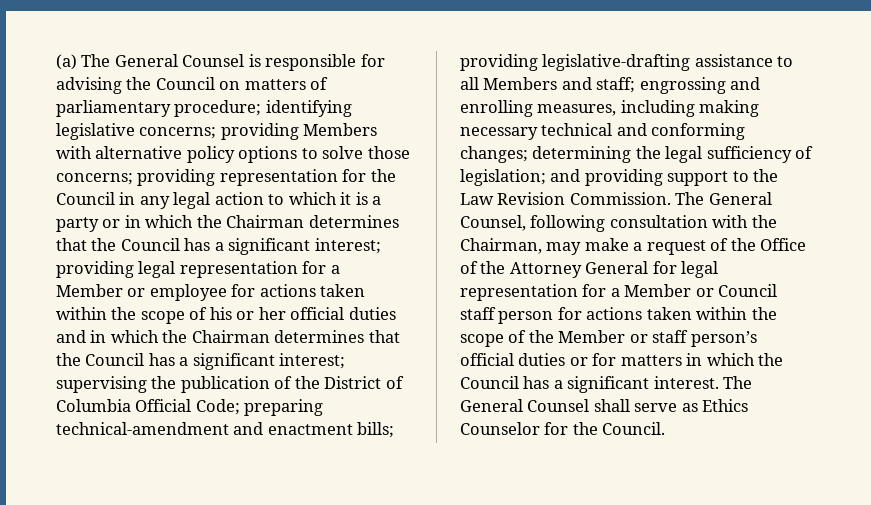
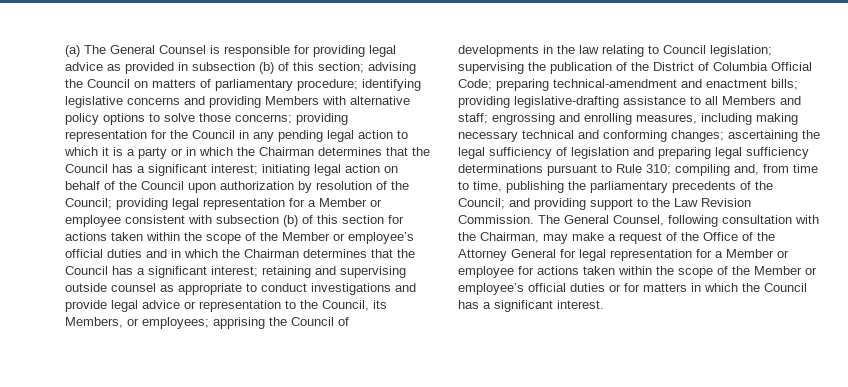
- (a) The General Counsel is responsible for advising the Council on matters of parliamentary procedure;
+ (a) The General Counsel is responsible for providing legal advice as provided in subsection (b) of this section; advising the Council on matters of parliamentary procedure;
- identifying legislative concerns; providing Members with alternative policy options to solve those concerns;
+ identifying legislative concerns and providing Members with alternative policy options to solve those concerns;
- providing representation for the Council in any legal action to which it is a party or in which the Chairman determines that the Council has a significant interest;
+ providing representation for the Council in any pending legal action to which it is a party or in which the Chairman determines that the Council has a significant interest;
+ initiating legal action on behalf of the Council upon authorization by resolution of the Council;
- providing legal representation for a Member or employee for actions taken within the scope of his or her official duties and in which the Chairman determines that the Council has a significant interest;
+ providing legal representation for a Member or employee consistent with subsection (b) of this section for actions taken within the scope of the Member or employee’s official duties and in which the Chairman determines that the Council has a significant interest;
+ retaining and supervising outside counsel as appropriate to conduct investigations and provide legal advice or representation to the Council, its Members, or employees; apprising the Council of developments in the law relating to Council legislation;
- determining the legal sufficiency of legislation;
+ ascertaining the legal sufficiency of legislation and preparing legal sufficiency determinations pursuant to Rule 310; compiling and, from time to time, publishing the parliamentary precedents of the Council;
- The General Counsel, following consultation with the Chairman, may make a request of the Office of the Attorney General for legal representation for a Member or Council staff person for actions taken within the scope of the Member or staff person’s official duties or for matters in which the Council has a significant interest. The General Counsel shall serve as Ethics Counselor for the Council.
+ The General Counsel, following consultation with the Chairman, may make a request of the Office of the Attorney General for legal representation for a Member or employee for actions taken within the scope of the Member or employee’s official duties or for matters in which the Council has a significant interest.

